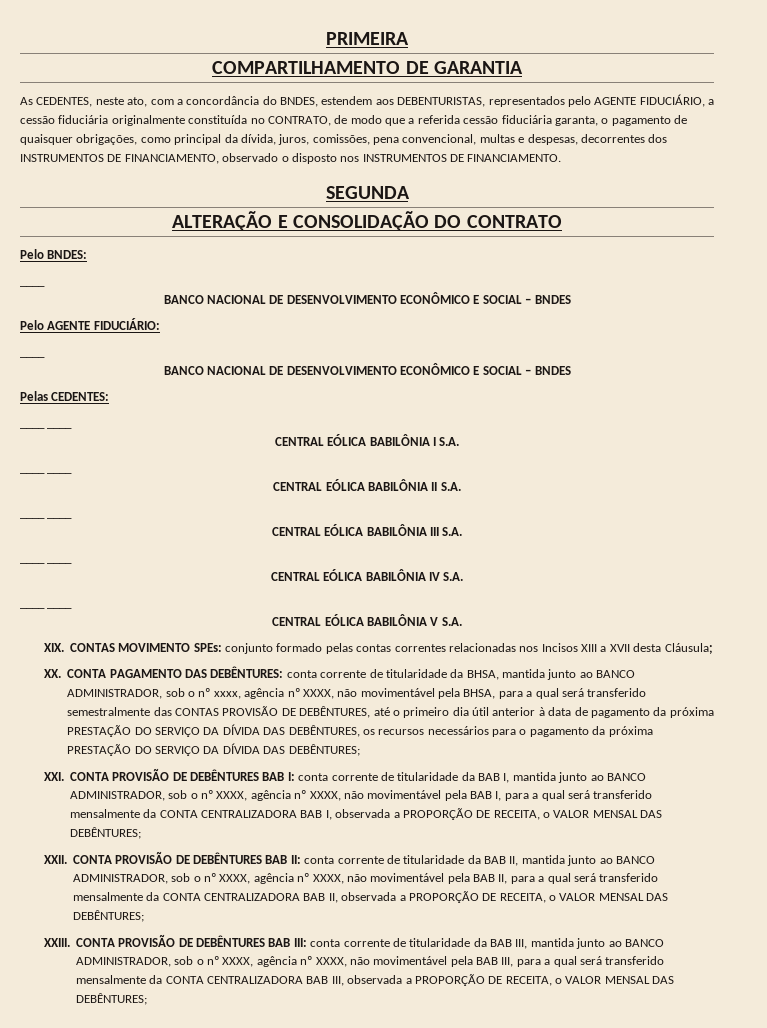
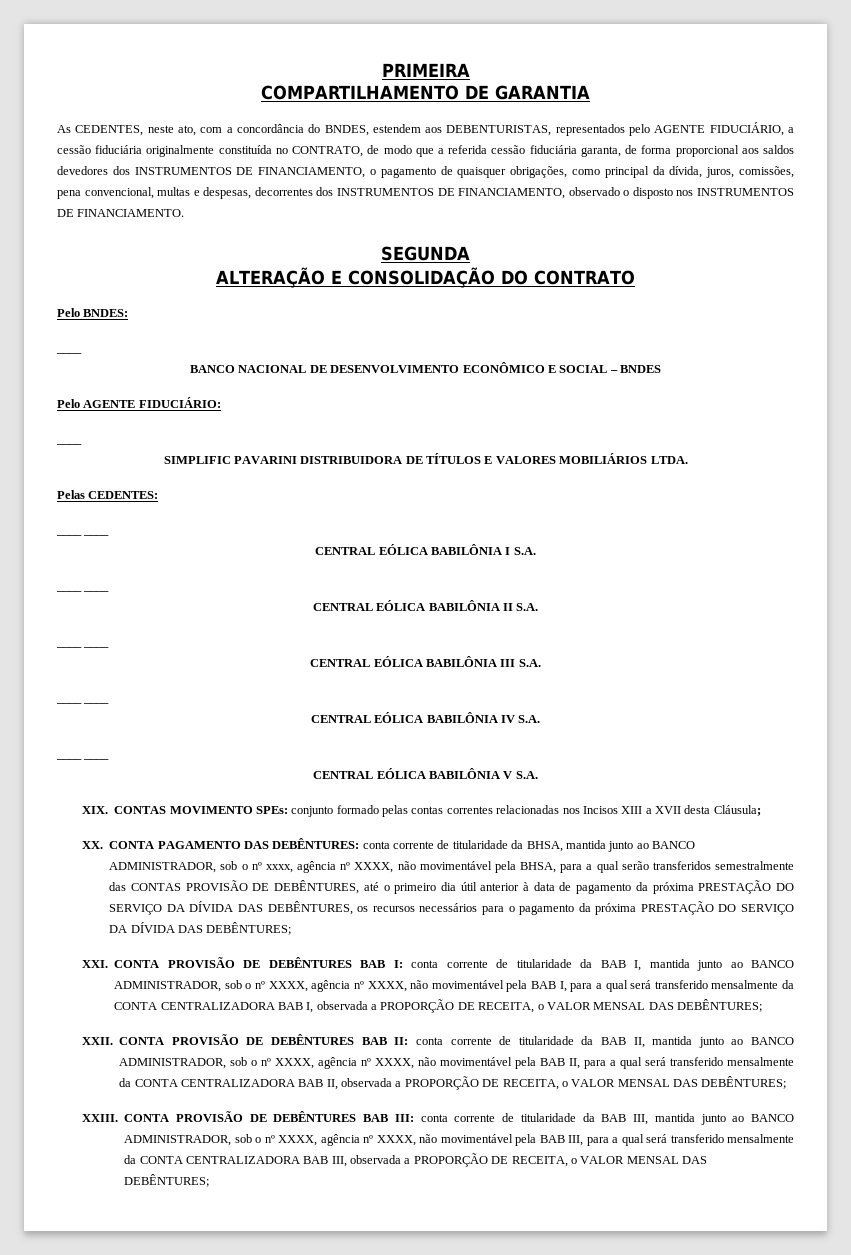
- As CEDENTES, neste ato, com a concordância do BNDES, estendem aos DEBENTURISTAS, representados pelo AGENTE FIDUCIÁRIO, a cessão fiduciária originalmente constituída no CONTRATO, de modo que a referida cessão fiduciária garanta, o pagamento de quaisquer obrigações, como principal da dívida, juros, comissões, pena convencional, multas e despesas, decorrentes dos INSTRUMENTOS DE FINANCIAMENTO, observado o disposto nos INSTRUMENTOS DE FINANCIAMENTO.
+ As CEDENTES, neste ato, com a concordância do BNDES, estendem aos DEBENTURISTAS, representados pelo AGENTE FIDUCIÁRIO, a cessão fiduciária originalmente constituída no CONTRATO, de modo que a referida cessão fiduciária garanta, de forma proporcional aos saldos devedores dos INSTRUMENTOS DE FINANCIAMENTO, o pagamento de quaisquer obrigações, como principal da dívida, juros, comissões, pena convencional, multas e despesas, decorrentes dos INSTRUMENTOS DE FINANCIAMENTO, observado o disposto nos INSTRUMENTOS DE FINANCIAMENTO.
  Pelo AGENTE FIDUCIÁRIO:
  ____
- BANCO NACIONAL DE DESENVOLVIMENTO ECONÔMICO E SOCIAL – BNDES
+ SIMPLIFIC PAVARINI DISTRIBUIDORA DE TÍTULOS E VALORES MOBILIÁRIOS LTDA.
- conta corrente de titularidade da BHSA, mantida junto ao BANCO ADMINISTRADOR, sob o nº xxxx, agência nº XXXX, não movimentável pela BHSA, para a qual será transferido semestralmente das CONTAS PROVISÃO DE DEBÊNTURES, até o primeiro dia útil anterior à data de pagamento da próxima PRESTAÇÃO DO SERVIÇO DA DÍVIDA DAS DEBÊNTURES, os recursos necessários para o pagamento da próxima PRESTAÇÃO DO SERVIÇO DA DÍVIDA DAS DEBÊNTURES;
+ conta corrente de titularidade da BHSA, mantida junto ao BANCO ADMINISTRADOR, sob o nº xxxx, agência nº XXXX, não movimentável pela BHSA, para a qual serão transferidos semestralmente das CONTAS PROVISÃO DE DEBÊNTURES, até o primeiro dia útil anterior à data de pagamento da próxima PRESTAÇÃO DO SERVIÇO DA DÍVIDA DAS DEBÊNTURES, os recursos necessários para o pagamento da próxima PRESTAÇÃO DO SERVIÇO DA DÍVIDA DAS DEBÊNTURES;

